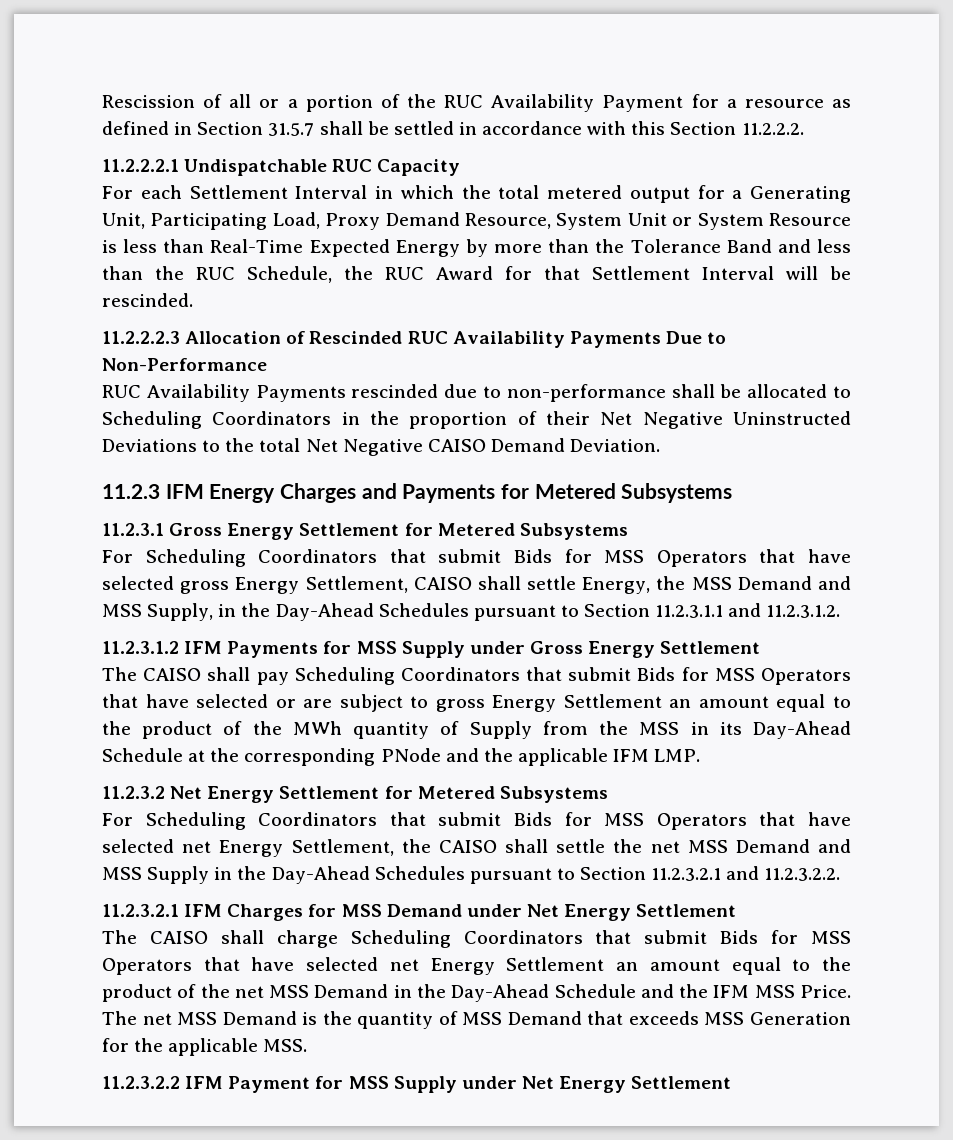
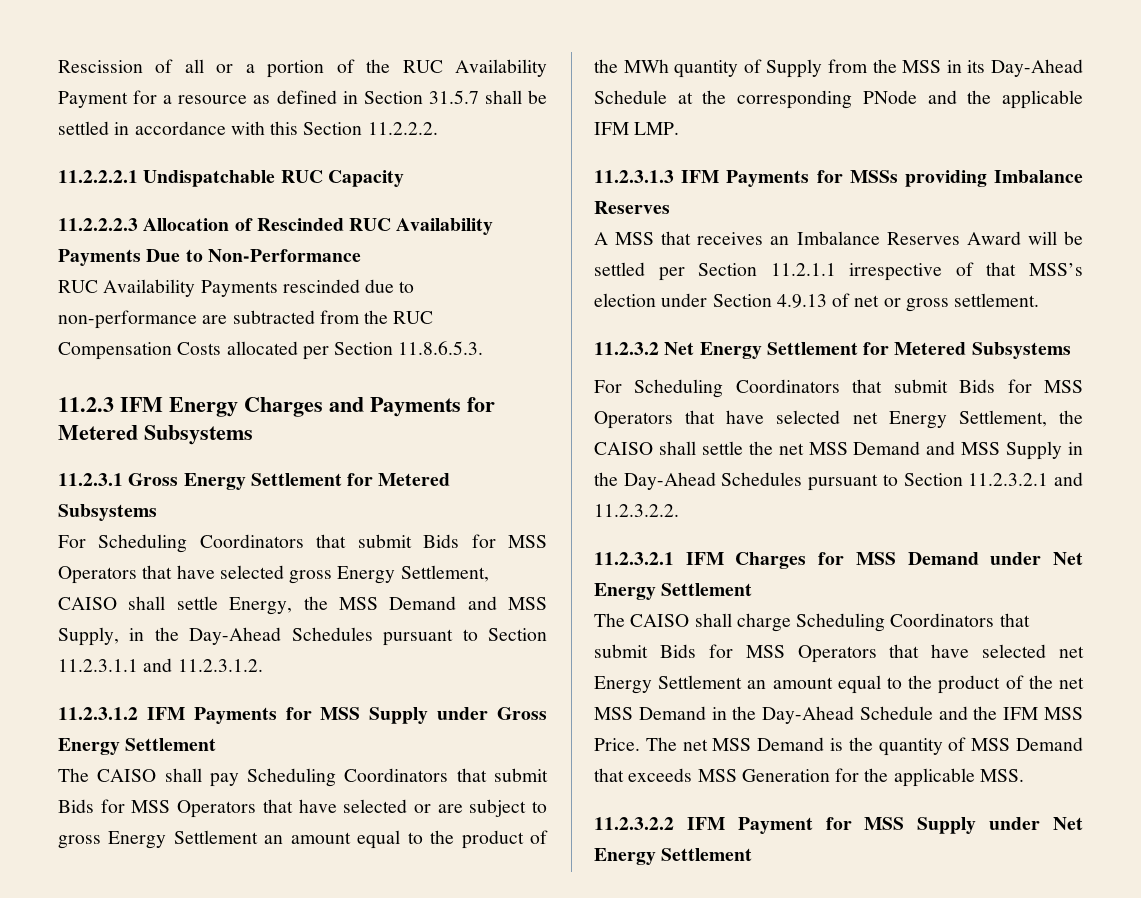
- For each Settlement Interval in which the total metered output for a Generating Unit, Participating Load, Proxy Demand Resource, System Unit or System Resource is less than Real-Time Expected Energy by more than the Tolerance Band and less than the RUC Schedule, the RUC Award for that Settlement Interval will be rescinded.
- RUC Availability Payments rescinded due to non-performance shall be allocated to Scheduling Coordinators in the proportion of their Net Negative Uninstructed Deviations to the total Net Negative CAISO Demand Deviation.
+ RUC Availability Payments rescinded due to non-performance are subtracted from the RUC Compensation Costs allocated per Section 11.8.6.5.3.
+ 11.2.3.1.3 IFM Payments for MSSs providing Imbalance Reserves
+ A MSS that receives an Imbalance Reserves Award will be settled per Section 11.2.1.1 irrespective of that MSS’s election under Section 4.9.13 of net or gross settlement.

